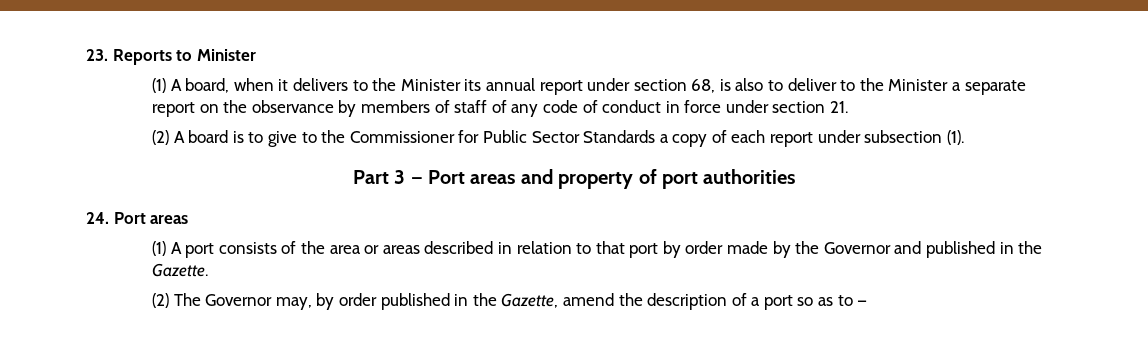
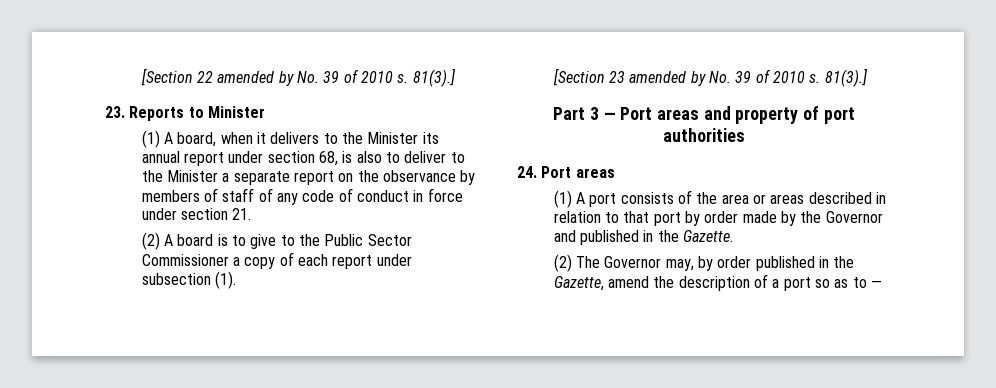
+ [Section 22 amended by No. 39 of 2010 s. 81(3).]
- (2) A board is to give to the Commissioner for Public Sector Standards a copy of each report under subsection (1).
+ (2) A board is to give to the Public Sector Commissioner a copy of each report under subsection (1).
+ [Section 23 amended by No. 39 of 2010 s. 81(3).]

